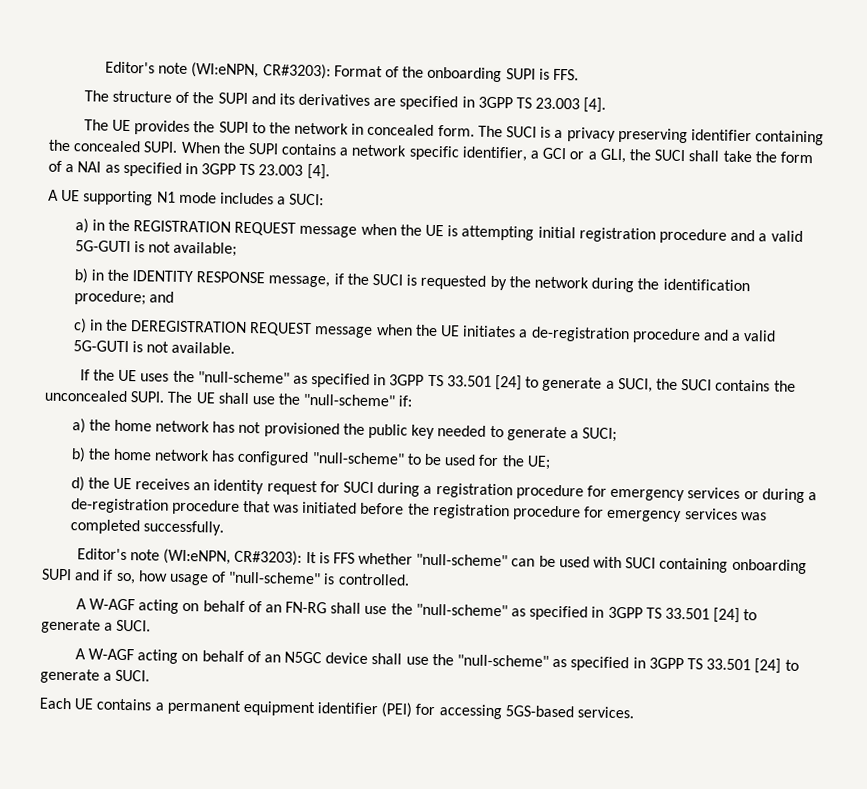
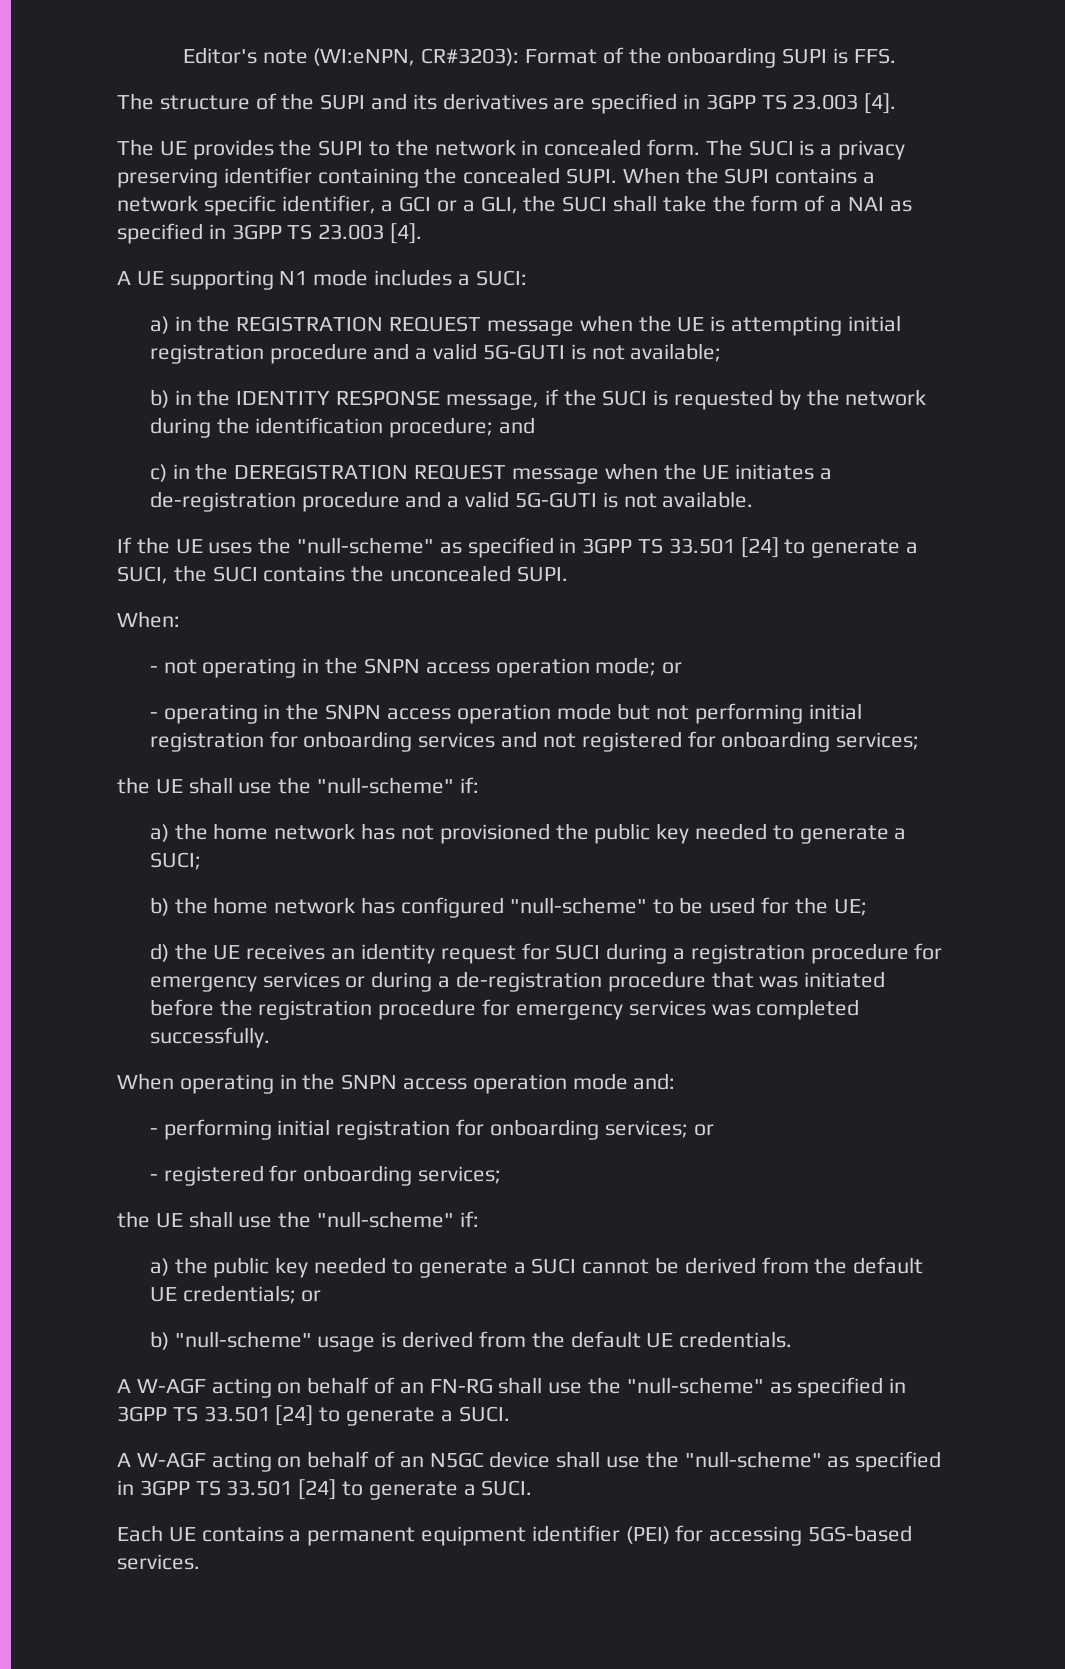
- If the UE uses the "null-scheme" as specified in 3GPP TS 33.501 [24] to generate a SUCI, the SUCI contains the unconcealed SUPI. The UE shall use the "null-scheme" if:
+ If the UE uses the "null-scheme" as specified in 3GPP TS 33.501 [24] to generate a SUCI, the SUCI contains the unconcealed SUPI.
+ When:
+ - not operating in the SNPN access operation mode; or
+ - operating in the SNPN access operation mode but not performing initial registration for onboarding services and not registered for onboarding services;
+ the UE shall use the "null-scheme" if:
- Editor's note (WI:eNPN, CR#3203): It is FFS whether "null-scheme" can be used with SUCI containing onboarding SUPI and if so, how usage of "null-scheme" is controlled.
+ When operating in the SNPN access operation mode and:
+ - performing initial registration for onboarding services; or
+ - registered for onboarding services;
+ the UE shall use the "null-scheme" if:
+ a) the public key needed to generate a SUCI cannot be derived from the default UE credentials; or
+ b) "null-scheme" usage is derived from the default UE credentials.

